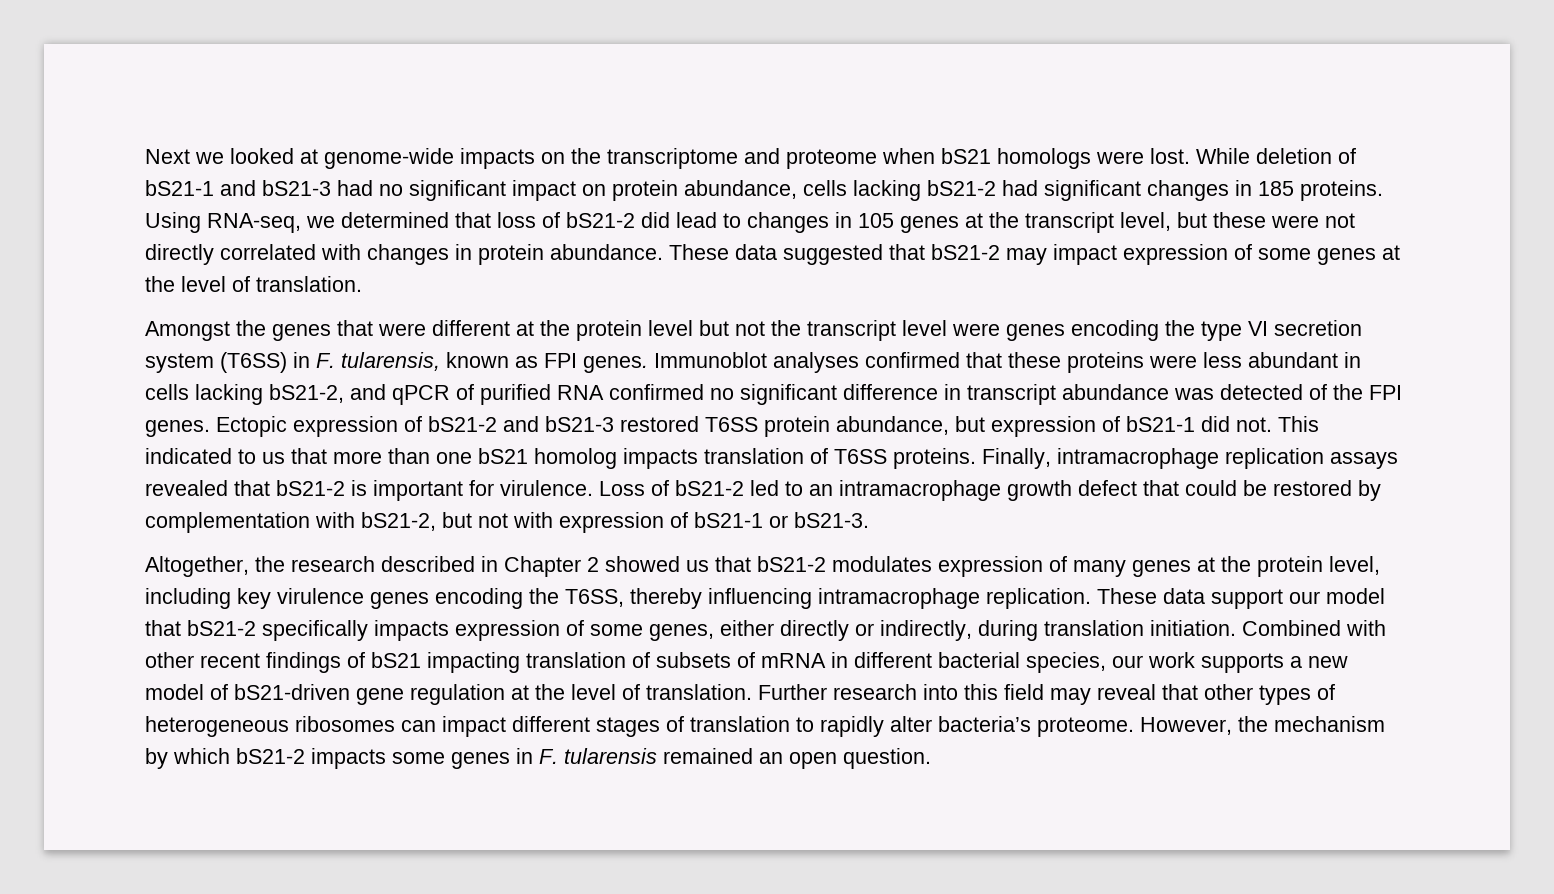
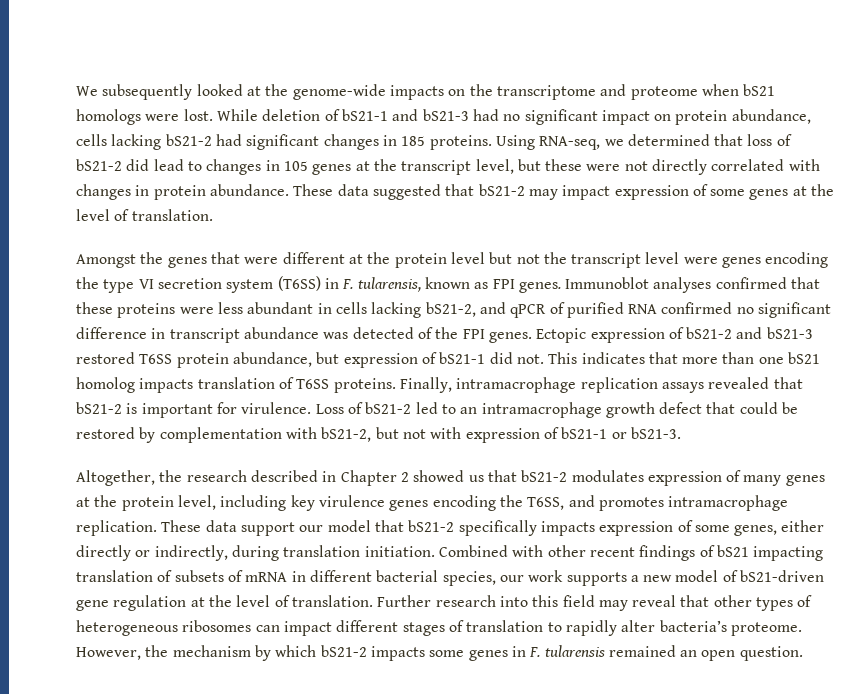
- Next we looked at genome-wide impacts on the transcriptome and proteome when bS21 homologs were lost.
+ We subsequently looked at the genome-wide impacts on the transcriptome and proteome when bS21 homologs were lost.
- This indicated to us that more than one bS21 homolog impacts translation of T6SS proteins.
+ This indicates that more than one bS21 homolog impacts translation of T6SS proteins.
- Altogether, the research described in Chapter 2 showed us that bS21-2 modulates expression of many genes at the protein level, including key virulence genes encoding the T6SS, thereby influencing intramacrophage replication.
+ Altogether, the research described in Chapter 2 showed us that bS21-2 modulates expression of many genes at the protein level, including key virulence genes encoding the T6SS, and promotes intramacrophage replication.

